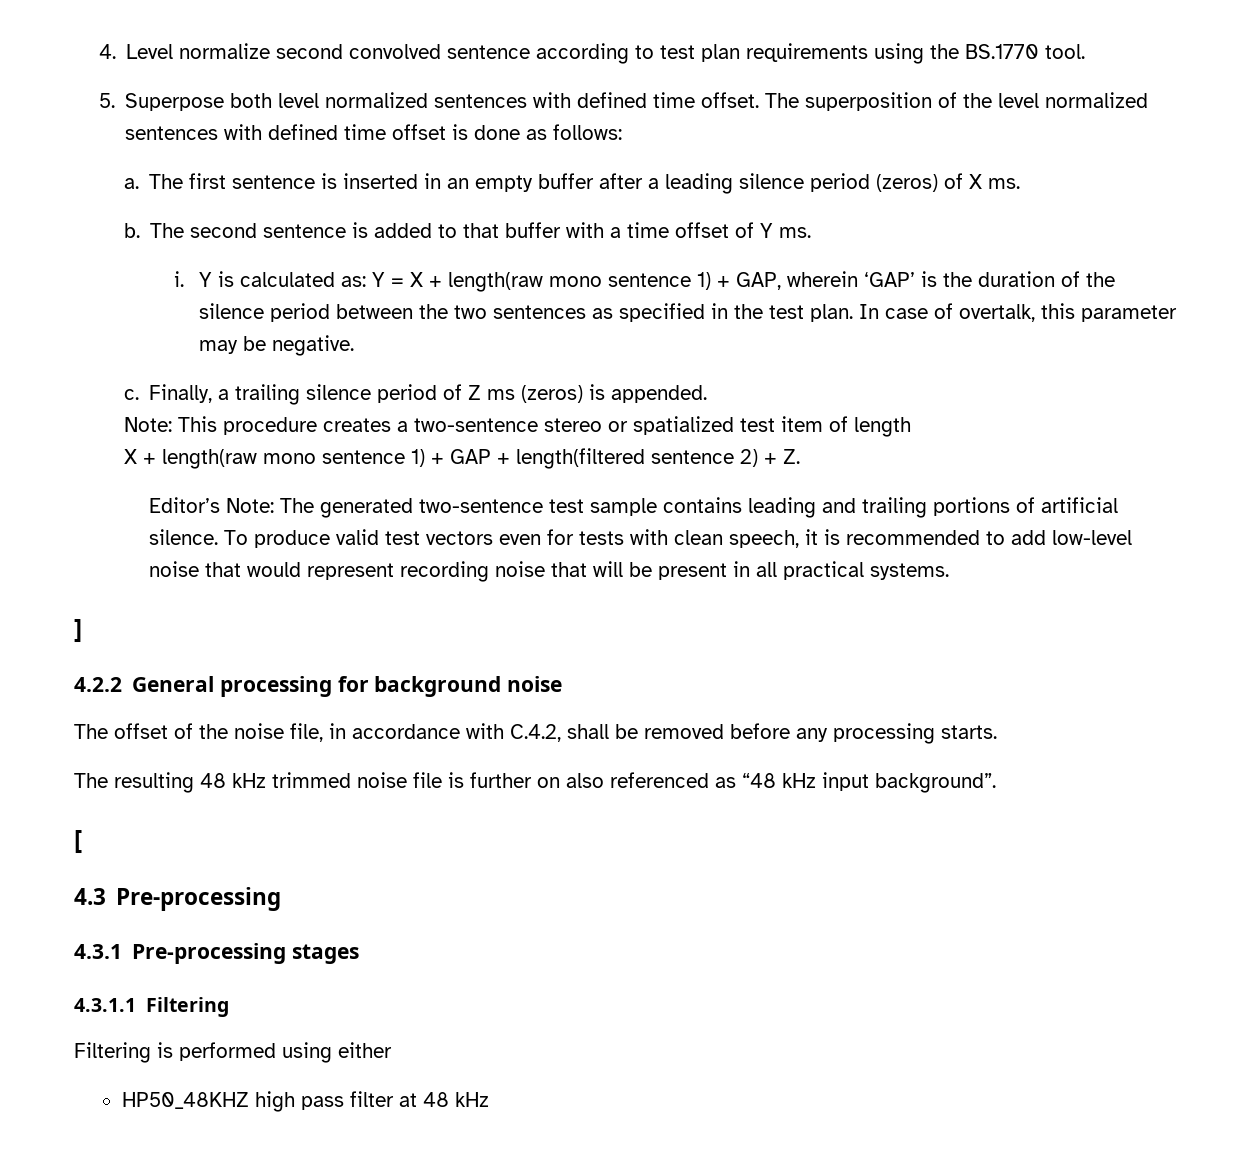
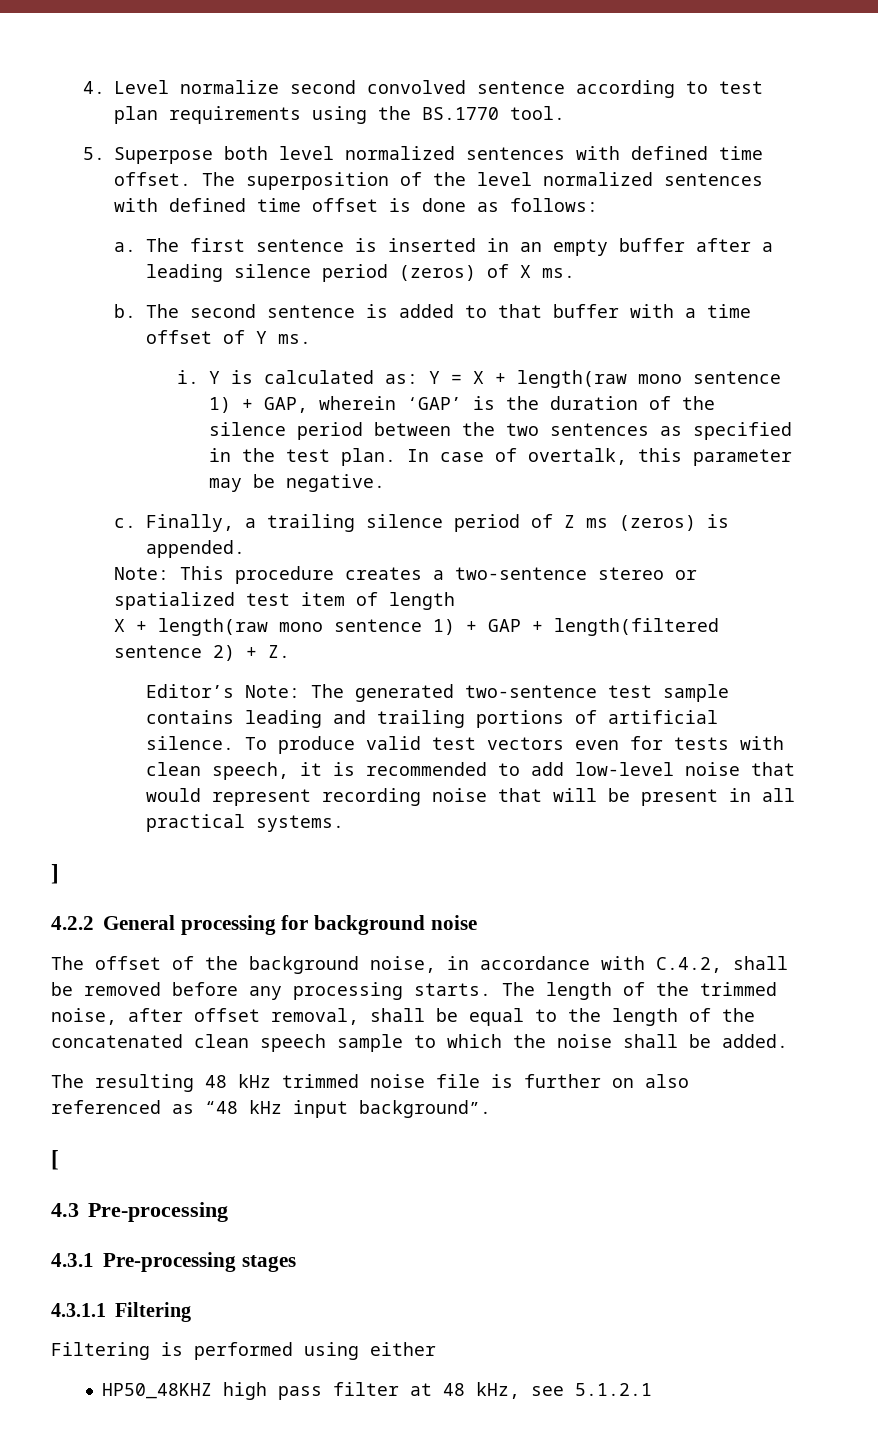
- The offset of the noise file, in accordance with C.4.2, shall be removed before any processing starts.
+ The offset of the background noise, in accordance with C.4.2, shall be removed before any processing starts. The length of the trimmed noise, after offset removal, shall be equal to the length of the concatenated clean speech sample to which the noise shall be added.
- HP50_48KHZ high pass filter at 48 kHz
+ HP50_48KHZ high pass filter at 48 kHz, see 5.1.2.1

